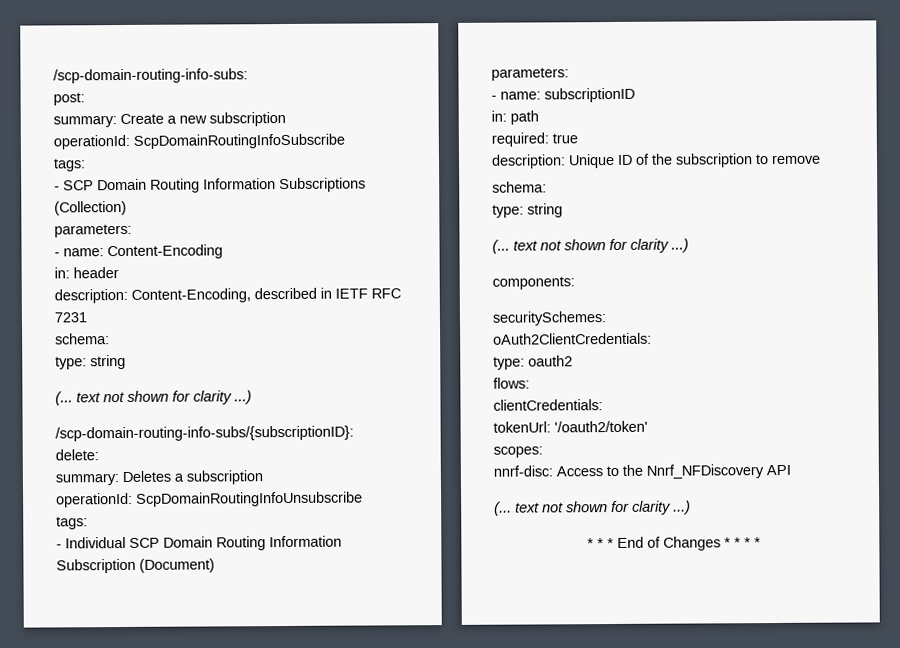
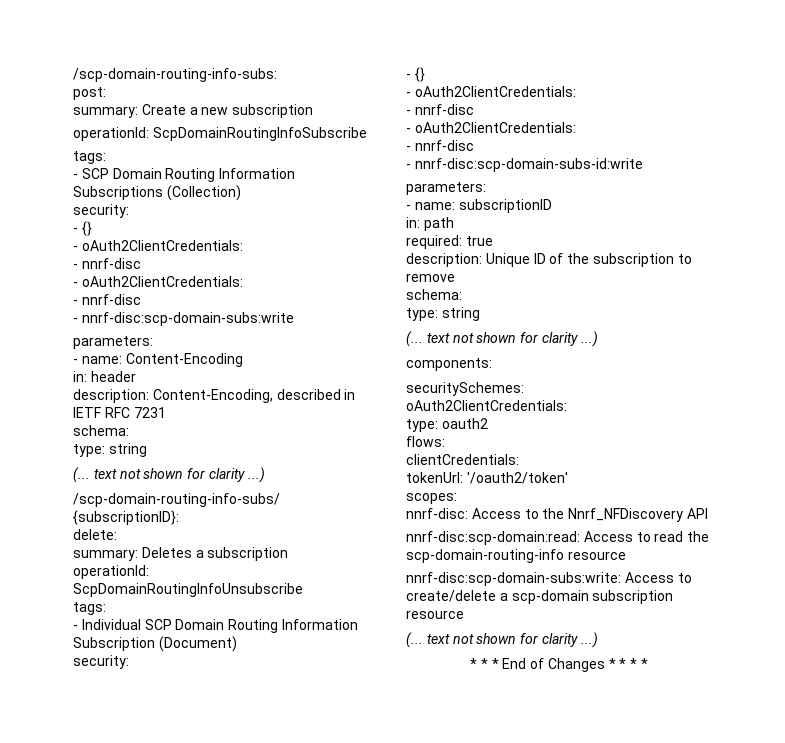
  - SCP Domain Routing Information Subscriptions (Collection)
+ security:
+ - {}
+ - oAuth2ClientCredentials:
+ - nnrf-disc
+ - oAuth2ClientCredentials:
+ - nnrf-disc
+ - nnrf-disc:scp-domain-subs:write
  - Individual SCP Domain Routing Information Subscription (Document)
+ security:
+ - {}
+ - oAuth2ClientCredentials:
+ - nnrf-disc
+ - oAuth2ClientCredentials:
+ - nnrf-disc
+ - nnrf-disc:scp-domain-subs-id:write
+ nnrf-disc:scp-domain:read: Access to read the scp-domain-routing-info resource
+ nnrf-disc:scp-domain-subs:write: Access to create/delete a scp-domain subscription resource

